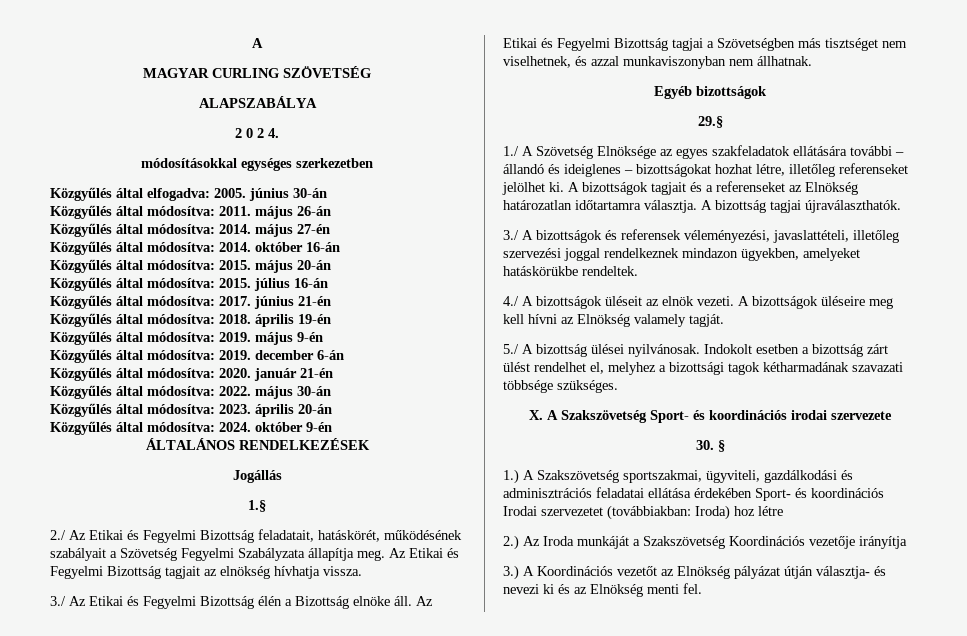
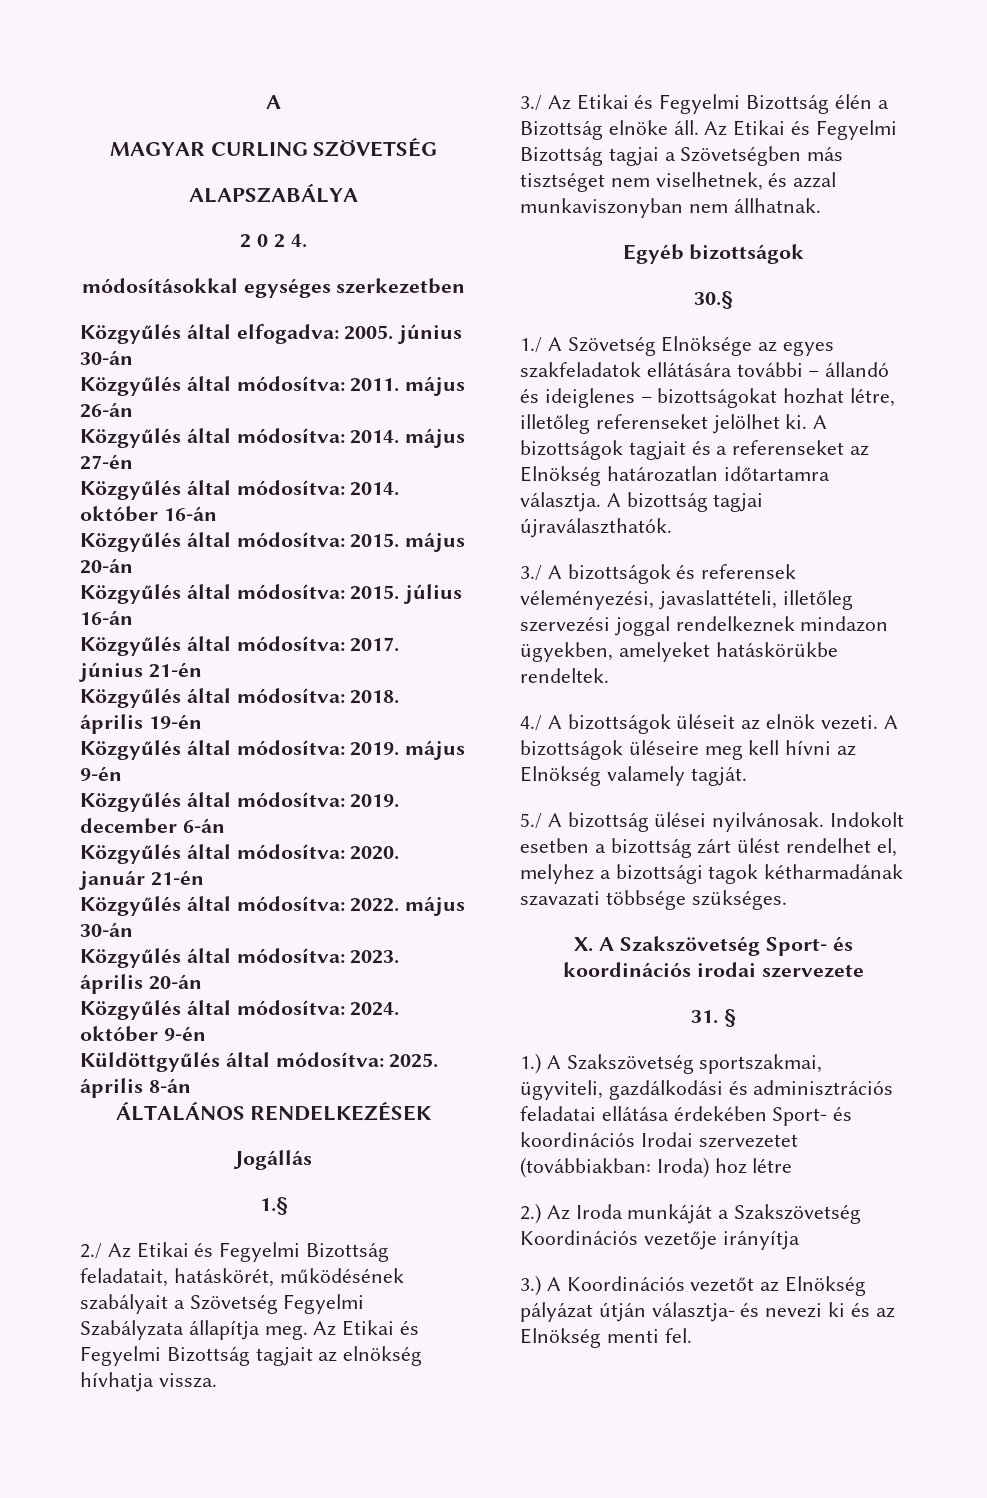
+ Küldöttgyűlés által módosítva: 2025. április 8-án
- 29.§
+ 30.§
- 30. §
+ 31. §

